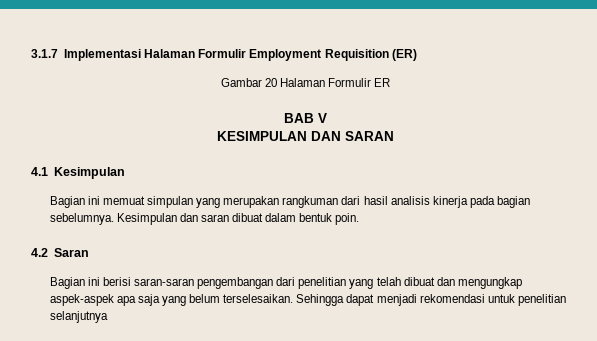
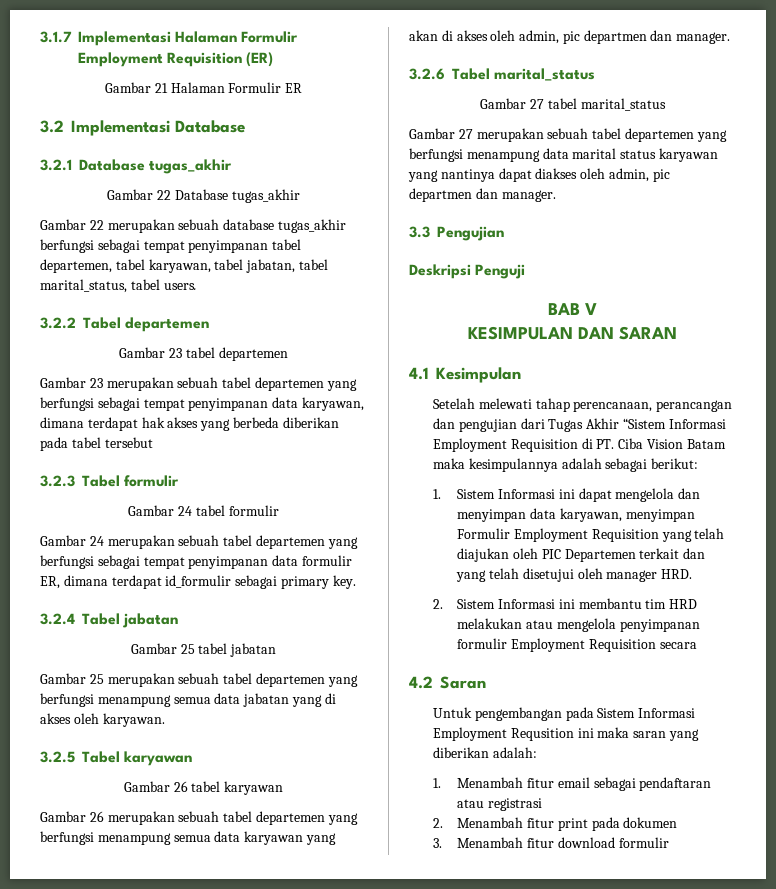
- Gambar 20 Halaman Formulir ER
+ Gambar 21 Halaman Formulir ER
+ 3.2 Implementasi Database
+ 3.2.1 Database tugas_akhir
+ Gambar 22 Database tugas_akhir
+ Gambar 22 merupakan sebuah database tugas_akhir berfungsi sebagai tempat penyimpanan tabel departemen, tabel karyawan, tabel jabatan, tabel marital_status, tabel users.
+ 3.2.2 Tabel departemen
+ Gambar 23 tabel departemen
+ Gambar 23 merupakan sebuah tabel departemen yang berfungsi sebagai tempat penyimpanan data karyawan, dimana terdapat hak akses yang berbeda diberikan pada tabel tersebut
+ 3.2.3 Tabel formulir
+ Gambar 24 tabel formulir
+ Gambar 24 merupakan sebuah tabel departemen yang berfungsi sebagai tempat penyimpanan data formulir ER, dimana terdapat id_formulir sebagai primary key.
+ 3.2.4 Tabel jabatan
+ Gambar 25 tabel jabatan
+ Gambar 25 merupakan sebuah tabel departemen yang berfungsi menampung semua data jabatan yang di akses oleh karyawan.
+ 3.2.5 Tabel karyawan
+ Gambar 26 tabel karyawan
+ Gambar 26 merupakan sebuah tabel departemen yang berfungsi menampung semua data karyawan yang akan di akses oleh admin, pic departmen dan manager.
+ 3.2.6 Tabel marital_status
+ Gambar 27 tabel marital_status
+ Gambar 27 merupakan sebuah tabel departemen yang berfungsi menampung data marital status karyawan yang nantinya dapat diakses oleh admin, pic departmen dan manager.
+ 3.3 Pengujian
+ Deskripsi Penguji
- Bagian ini memuat simpulan yang merupakan rangkuman dari hasil analisis kinerja pada bagian sebelumnya. Kesimpulan dan saran dibuat dalam bentuk poin.
+ Setelah melewati tahap perencanaan, perancangan dan pengujian dari Tugas Akhir “Sistem Informasi Employment Requisition di PT. Ciba Vision Batam maka kesimpulannya adalah sebagai berikut:
+ 1. Sistem Informasi ini dapat mengelola dan menyimpan data karyawan, menyimpan Formulir Employment Requisition yang telah diajukan oleh PIC Departemen terkait dan yang telah disetujui oleh manager HRD.
+ 2. Sistem Informasi ini membantu tim HRD melakukan atau mengelola penyimpanan formulir Employment Requisition secara
  4.2 Saran
- Bagian ini berisi saran-saran pengembangan dari penelitian yang telah dibuat dan mengungkap aspek-aspek apa saja yang belum terselesaikan. Sehingga dapat menjadi rekomendasi untuk penelitian selanjutnya
+ Untuk pengembangan pada Sistem Informasi Employment Requsition ini maka saran yang diberikan adalah:
+ 1. Menambah fitur email sebagai pendaftaran atau registrasi
+ 2. Menambah fitur print pada dokumen
+ 3. Menambah fitur download formulir

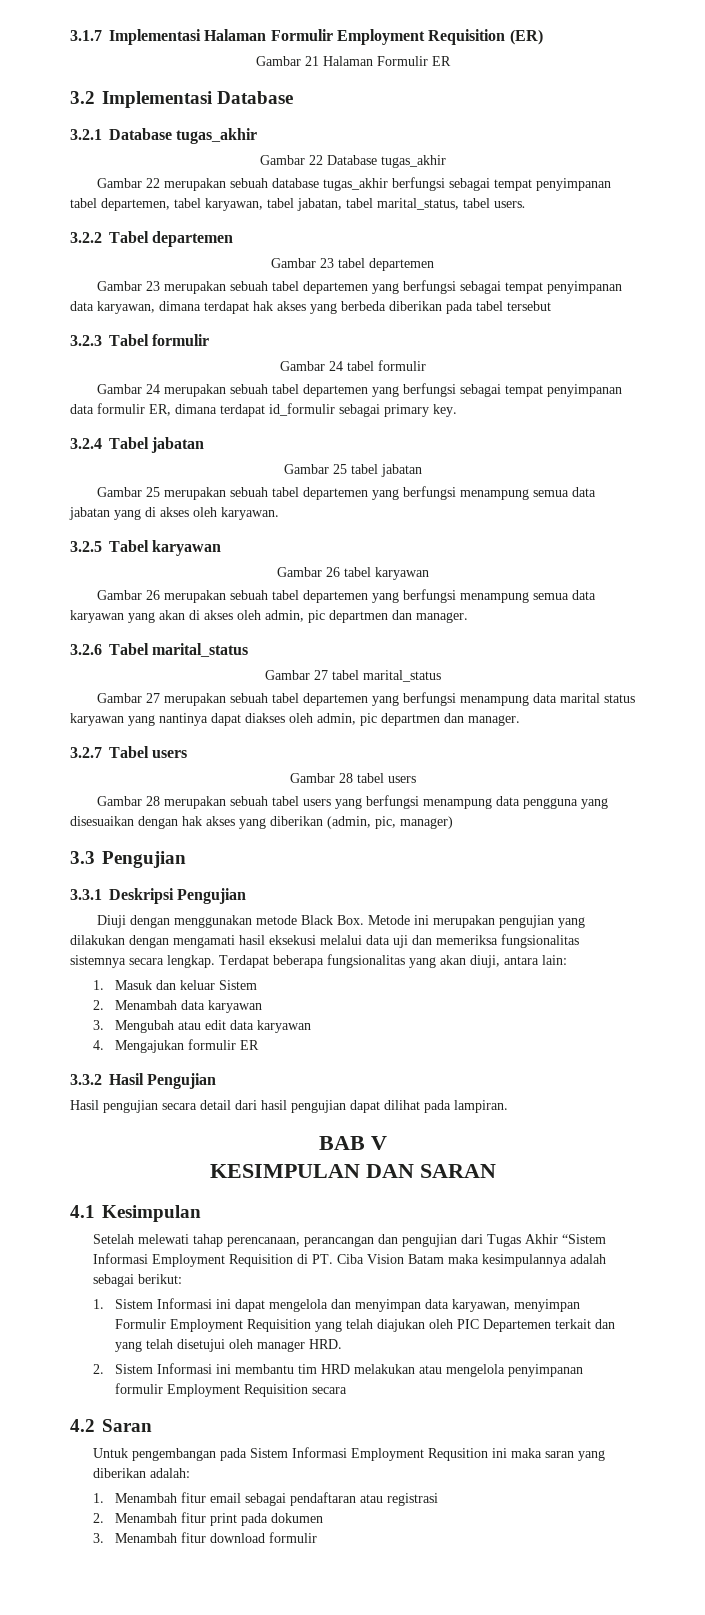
+ 3.2.7 Tabel users
+ Gambar 28 tabel users
+ Gambar 28 merupakan sebuah tabel users yang berfungsi menampung data pengguna yang disesuaikan dengan hak akses yang diberikan (admin, pic, manager)
  3.3 Pengujian
- Deskripsi Penguji
+ 3.3.1 Deskripsi Pengujian
+ Diuji dengan menggunakan metode Black Box. Metode ini merupakan pengujian yang dilakukan dengan mengamati hasil eksekusi melalui data uji dan memeriksa fungsionalitas sistemnya secara lengkap. Terdapat beberapa fungsionalitas yang akan diuji, antara lain:
+ 1. Masuk dan keluar Sistem
+ 2. Menambah data karyawan
+ 3. Mengubah atau edit data karyawan
+ 4. Mengajukan formulir ER
+ 3.3.2 Hasil Pengujian
+ Hasil pengujian secara detail dari hasil pengujian dapat dilihat pada lampiran.

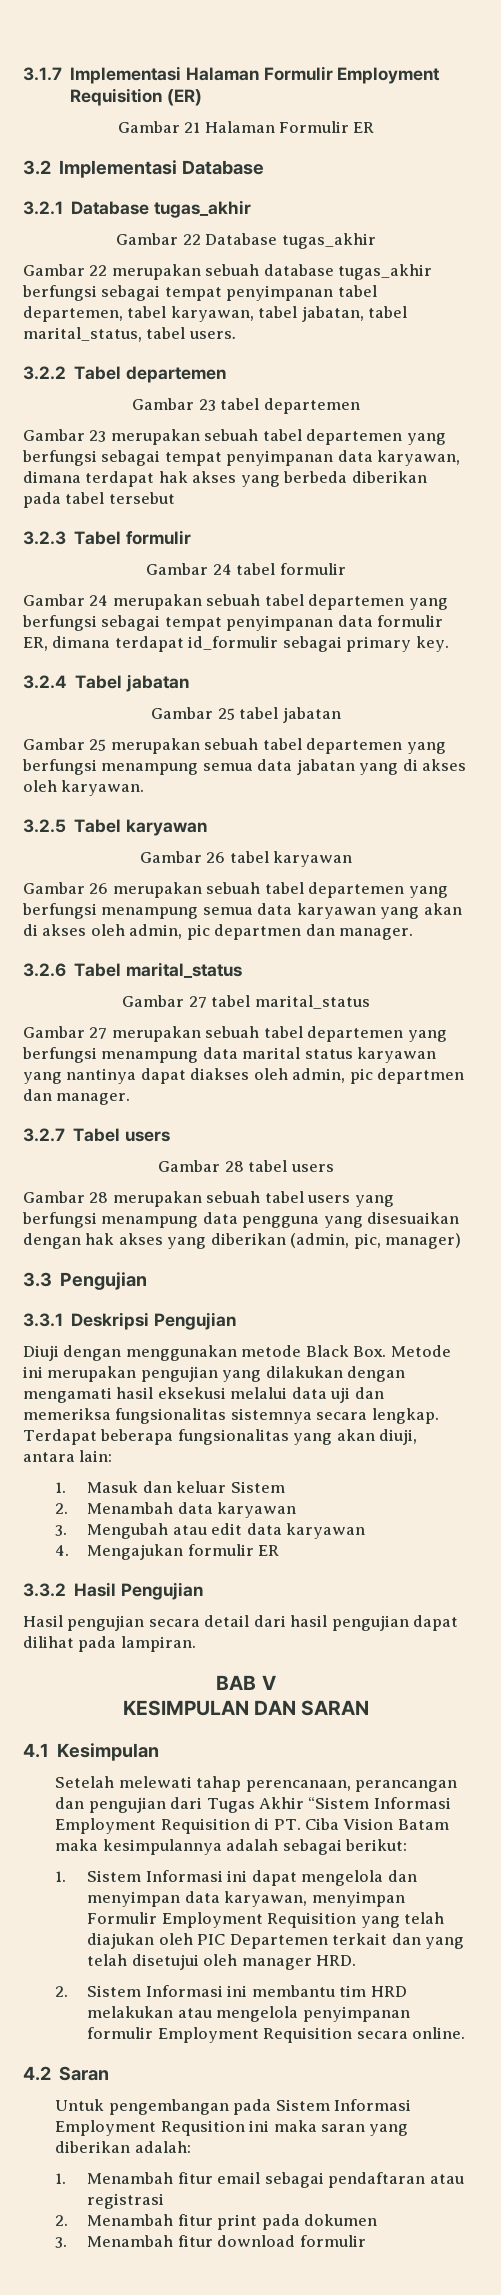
- 2. Sistem Informasi ini membantu tim HRD melakukan atau mengelola penyimpanan formulir Employment Requisition secara
+ 2. Sistem Informasi ini membantu tim HRD melakukan atau mengelola penyimpanan formulir Employment Requisition secara online.

